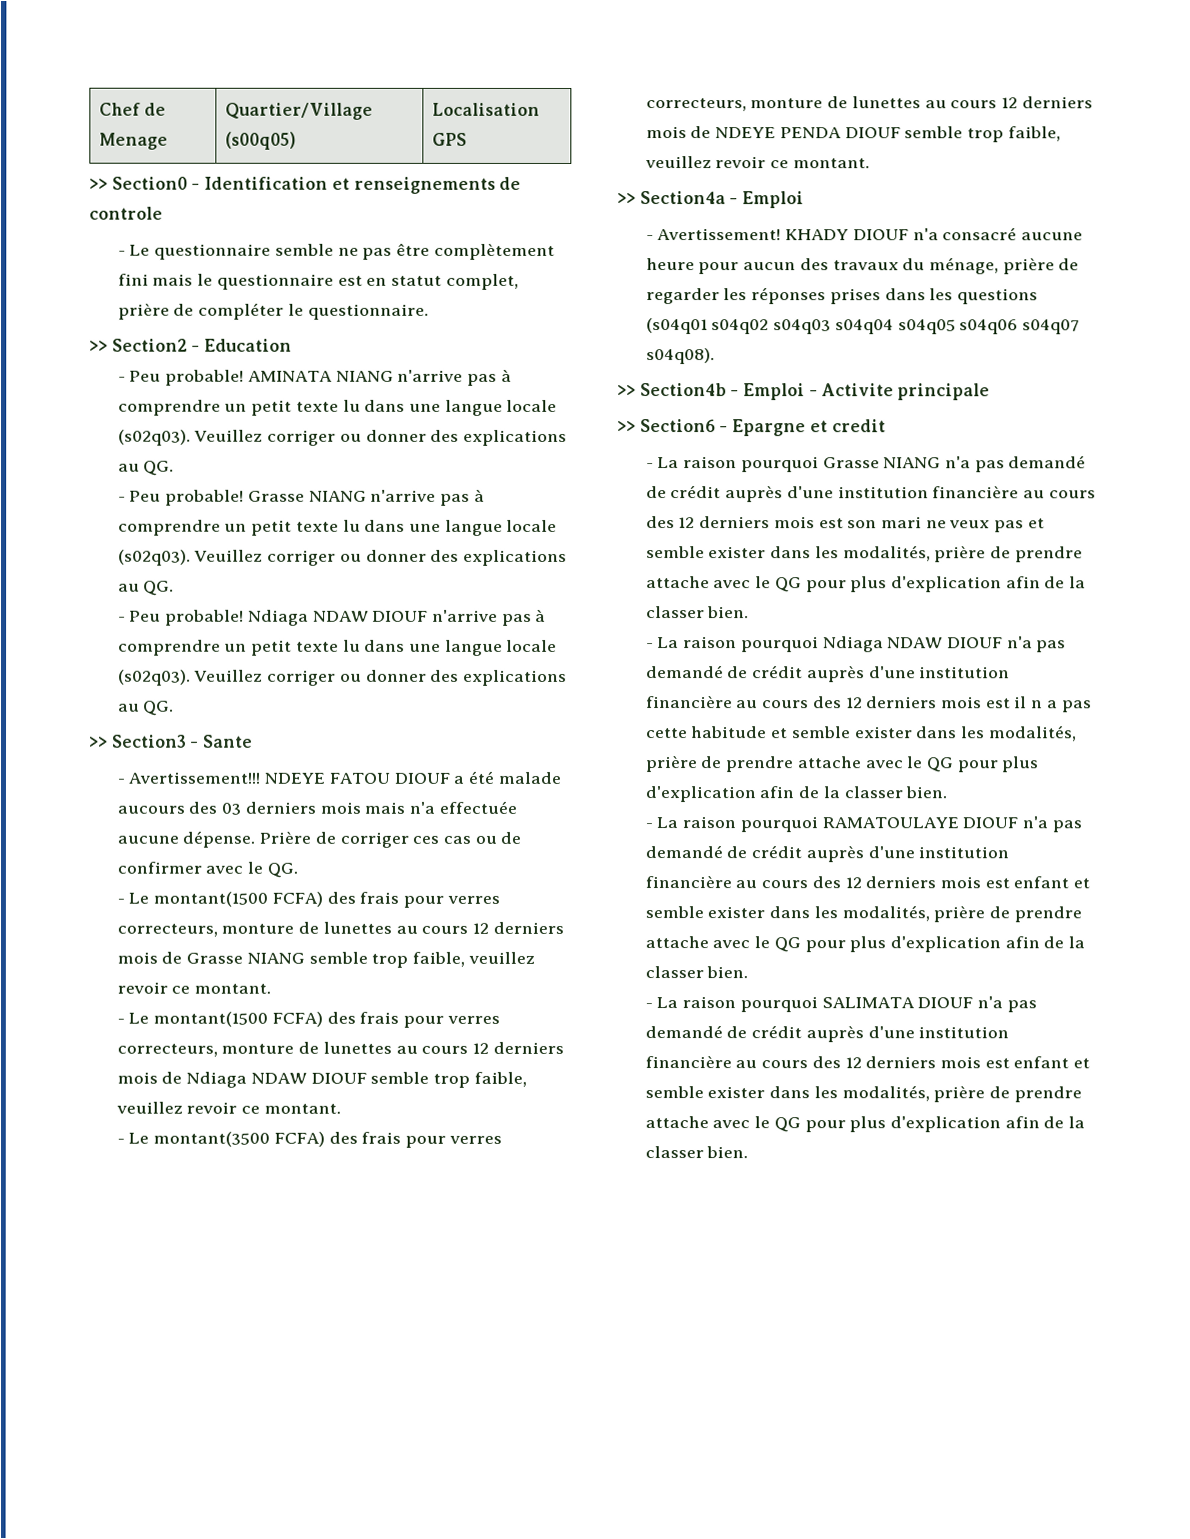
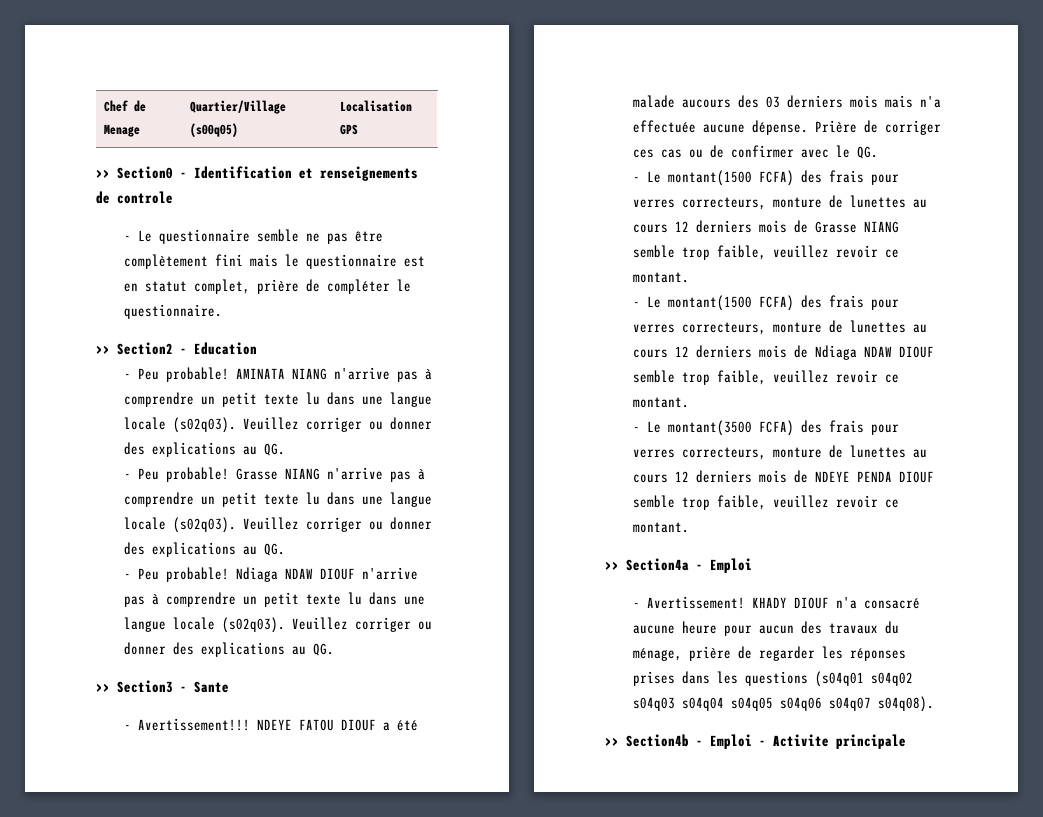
- >> Section6 - Epargne et credit
- - La raison pourquoi Grasse NIANG n'a pas demandé de crédit auprès d'une institution financière au cours des 12 derniers mois est son mari ne veux pas et semble exister dans les modalités, prière de prendre attache avec le QG pour plus d'explication afin de la classer bien.
- - La raison pourquoi Ndiaga NDAW DIOUF n'a pas demandé de crédit auprès d'une institution financière au cours des 12 derniers mois est il n a pas cette habitude et semble exister dans les modalités, prière de prendre attache avec le QG pour plus d'explication afin de la classer bien.
- - La raison pourquoi RAMATOULAYE DIOUF n'a pas demandé de crédit auprès d'une institution financière au cours des 12 derniers mois est enfant et semble exister dans les modalités, prière de prendre attache avec le QG pour plus d'explication afin de la classer bien.
- - La raison pourquoi SALIMATA DIOUF n'a pas demandé de crédit auprès d'une institution financière au cours des 12 derniers mois est enfant et semble exister dans les modalités, prière de prendre attache avec le QG pour plus d'explication afin de la classer bien.

